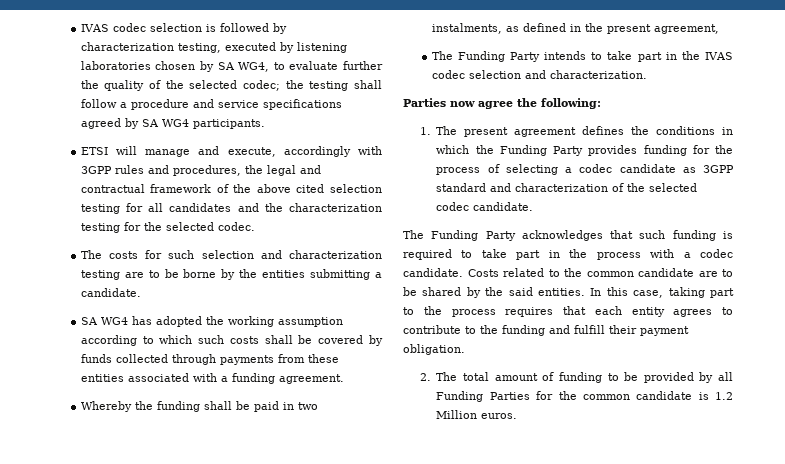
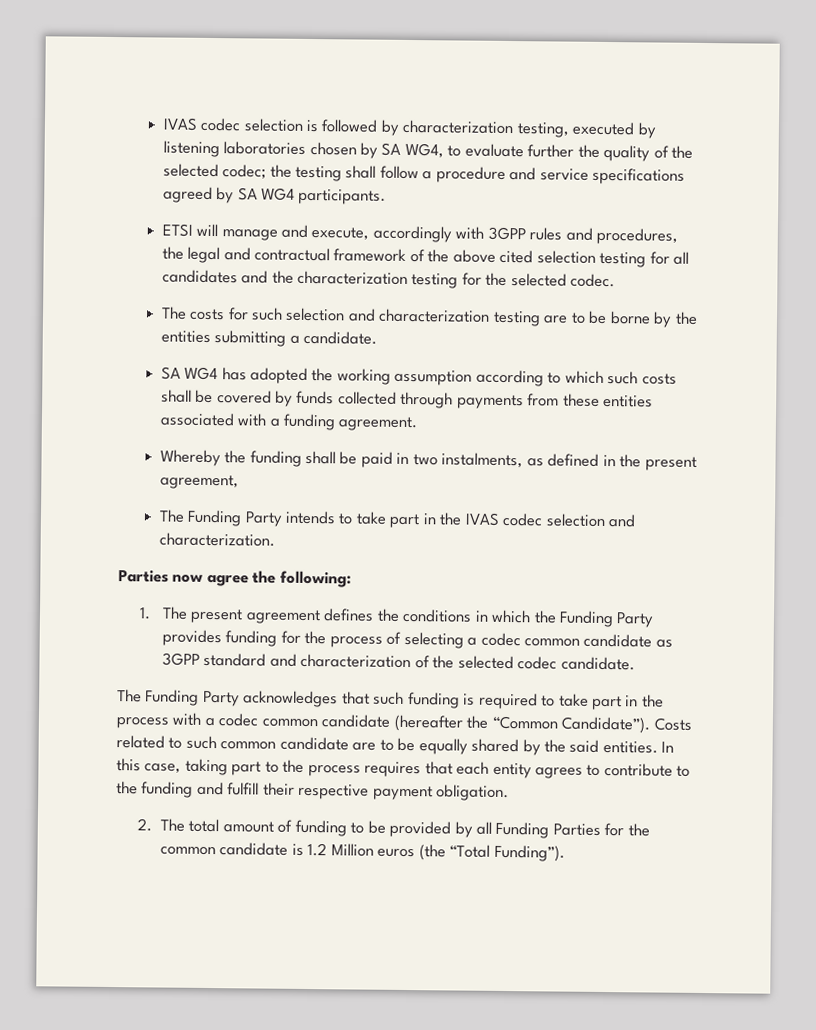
- 1. The present agreement defines the conditions in which the Funding Party provides funding for the process of selecting a codec candidate as 3GPP standard and characterization of the selected codec candidate.
+ 1. The present agreement defines the conditions in which the Funding Party provides funding for the process of selecting a codec common candidate as 3GPP standard and characterization of the selected codec candidate.
- The Funding Party acknowledges that such funding is required to take part in the process with a codec candidate.
+ The Funding Party acknowledges that such funding is required to take part in the process with a codec common candidate (hereafter the “Common Candidate”).
- Costs related to the common candidate are to be shared by the said entities.
+ Costs related to such common candidate are to be equally shared by the said entities.
- In this case, taking part to the process requires that each entity agrees to contribute to the funding and fulfill their payment obligation.
+ In this case, taking part to the process requires that each entity agrees to contribute to the funding and fulfill their respective payment obligation.
- 2. The total amount of funding to be provided by all Funding Parties for the common candidate is 1.2 Million euros.
+ 2. The total amount of funding to be provided by all Funding Parties for the common candidate is 1.2 Million euros (the “Total Funding”).

